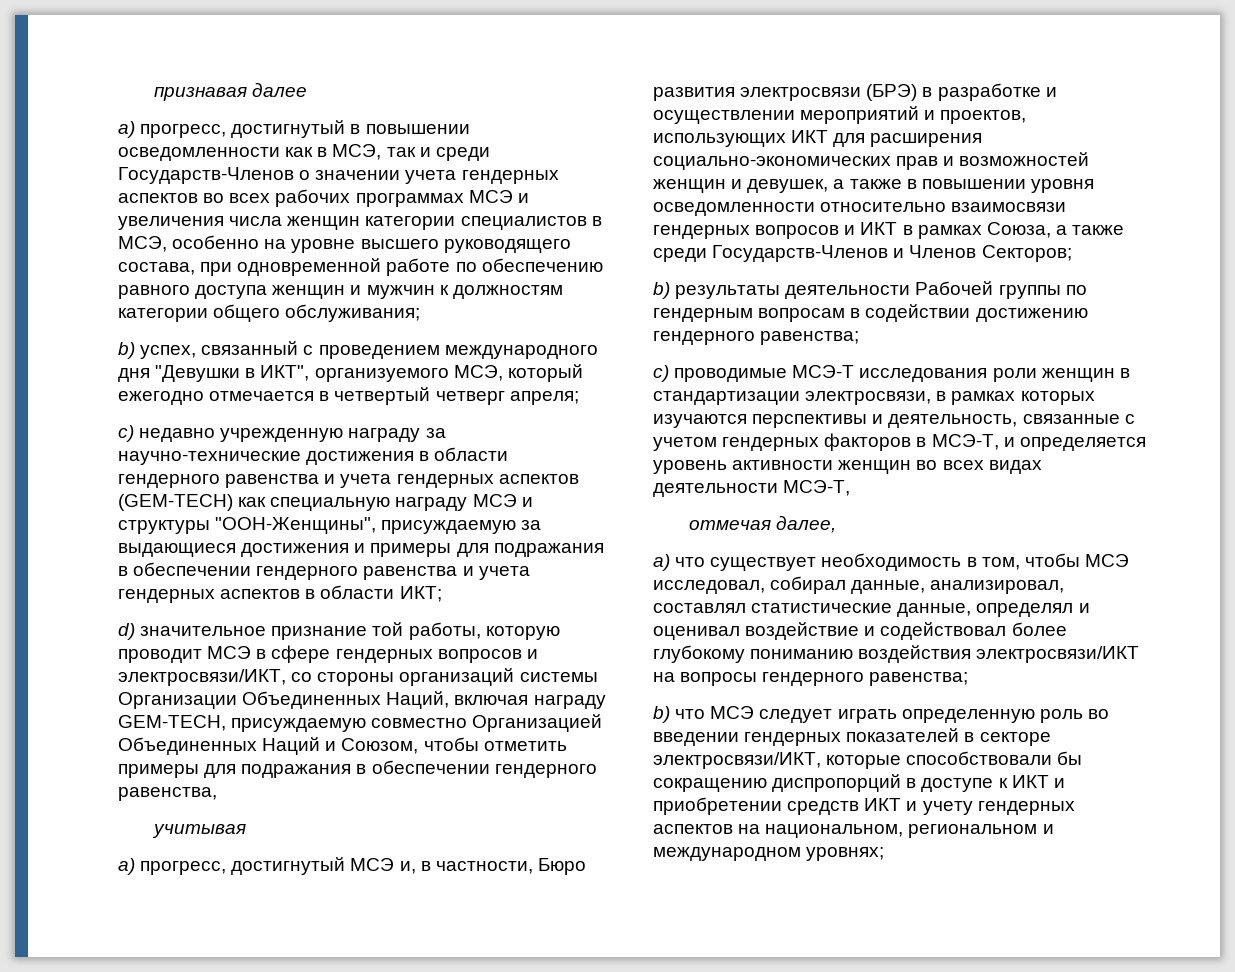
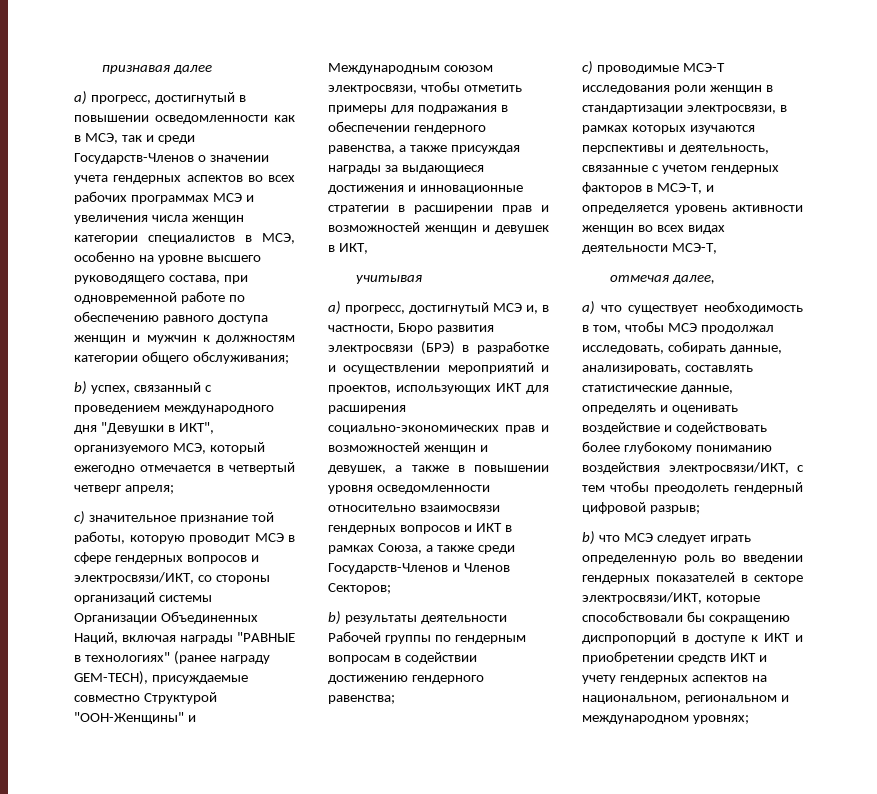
- с) недавно учрежденную награду за научно-технические достижения в области гендерного равенства и учета гендерных аспектов (GEM-TECH) как специальную награду МСЭ и структуры "ООН-Женщины", присуждаемую за выдающиеся достижения и примеры для подражания в обеспечении гендерного равенства и учета гендерных аспектов в области ИКТ;
- d) значительное признание той работы, которую проводит МСЭ в сфере гендерных вопросов и электросвязи/ИКТ, со стороны организаций системы Организации Объединенных Наций, включая награду GEM-TECH, присуждаемую совместно Организацией Объединенных Наций и Союзом, чтобы отметить примеры для подражания в обеспечении гендерного равенства,
+ с) значительное признание той работы, которую проводит МСЭ в сфере гендерных вопросов и электросвязи/ИКТ, со стороны организаций системы Организации Объединенных Наций, включая награды "РАВНЫЕ в технологиях" (ранее награду GEM-TECH), присуждаемые совместно Структурой "ООН-Женщины" и Международным союзом электросвязи, чтобы отметить примеры для подражания в обеспечении гендерного равенства, а также присуждая награды за выдающиеся достижения и инновационные стратегии в расширении прав и возможностей женщин и девушек в ИКТ,
- a) что существует необходимость в том, чтобы МСЭ исследовал, собирал данные, анализировал, составлял статистические данные, определял и оценивал воздействие и содействовал более глубокому пониманию воздействия электросвязи/ИКТ на вопросы гендерного равенства;
+ a) что существует необходимость в том, чтобы МСЭ продолжал исследовать, собирать данные, анализировать, составлять статистические данные, определять и оценивать воздействие и содействовать более глубокому пониманию воздействия электросвязи/ИКТ, с тем чтобы преодолеть гендерный цифровой разрыв;

